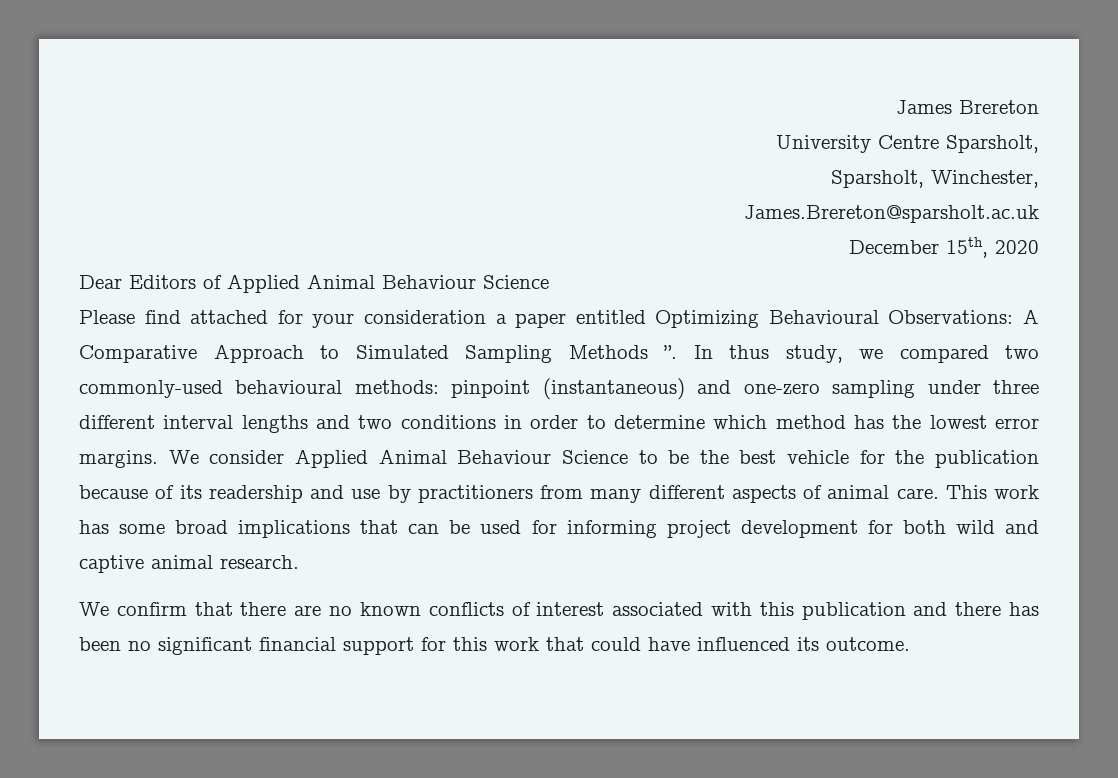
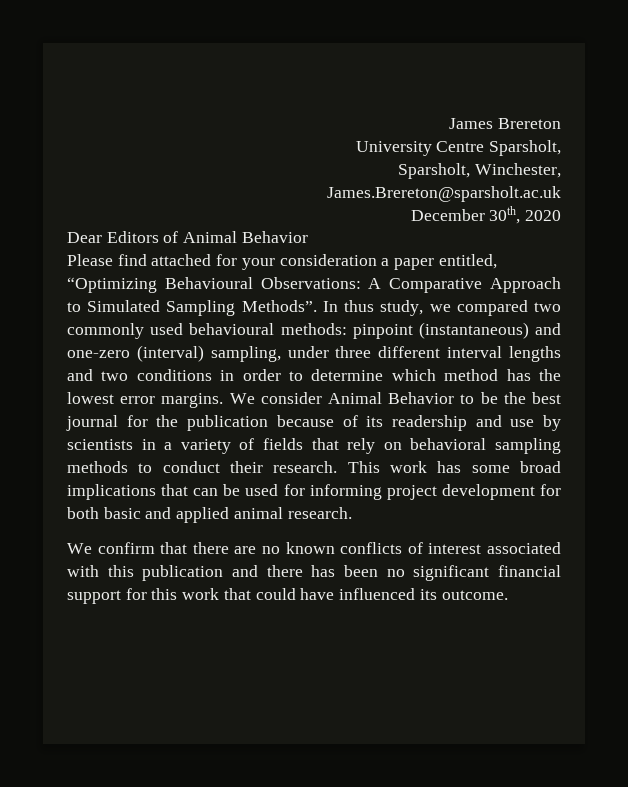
- December 15th, 2020
+ December 30th, 2020
- Dear Editors of Applied Animal Behaviour Science
+ Dear Editors of Animal Behavior
- Please find attached for your consideration a paper entitled Optimizing Behavioural Observations: A Comparative Approach to Simulated Sampling Methods ”.
+ Please find attached for your consideration a paper entitled, “Optimizing Behavioural Observations: A Comparative Approach to Simulated Sampling Methods”.
- In thus study, we compared two commonly-used behavioural methods: pinpoint (instantaneous) and one-zero sampling under three different interval lengths and two conditions in order to determine which method has the lowest error margins.
+ In thus study, we compared two commonly used behavioural methods: pinpoint (instantaneous) and one-zero (interval) sampling, under three different interval lengths and two conditions in order to determine which method has the lowest error margins.
- We consider Applied Animal Behaviour Science to be the best vehicle for the publication because of its readership and use by practitioners from many different aspects of animal care.
+ We consider Animal Behavior to be the best journal for the publication because of its readership and use by scientists in a variety of fields that rely on behavioral sampling methods to conduct their research.
- This work has some broad implications that can be used for informing project development for both wild and captive animal research.
+ This work has some broad implications that can be used for informing project development for both basic and applied animal research.

